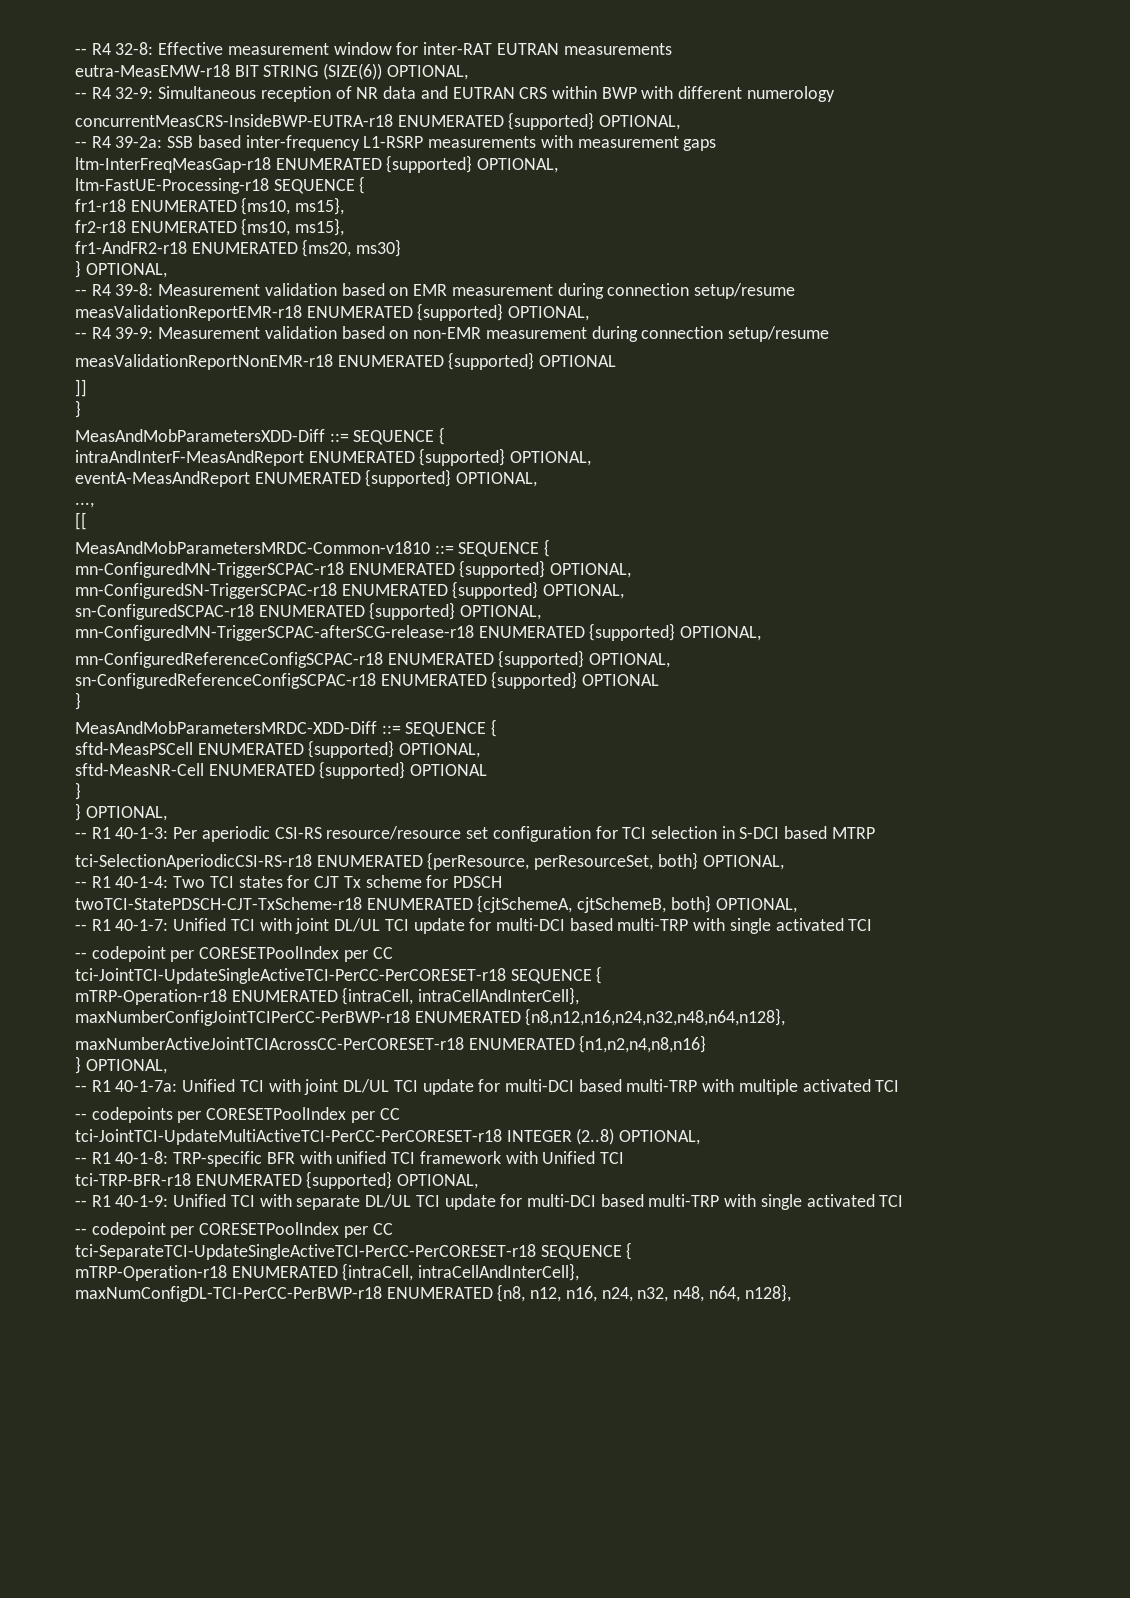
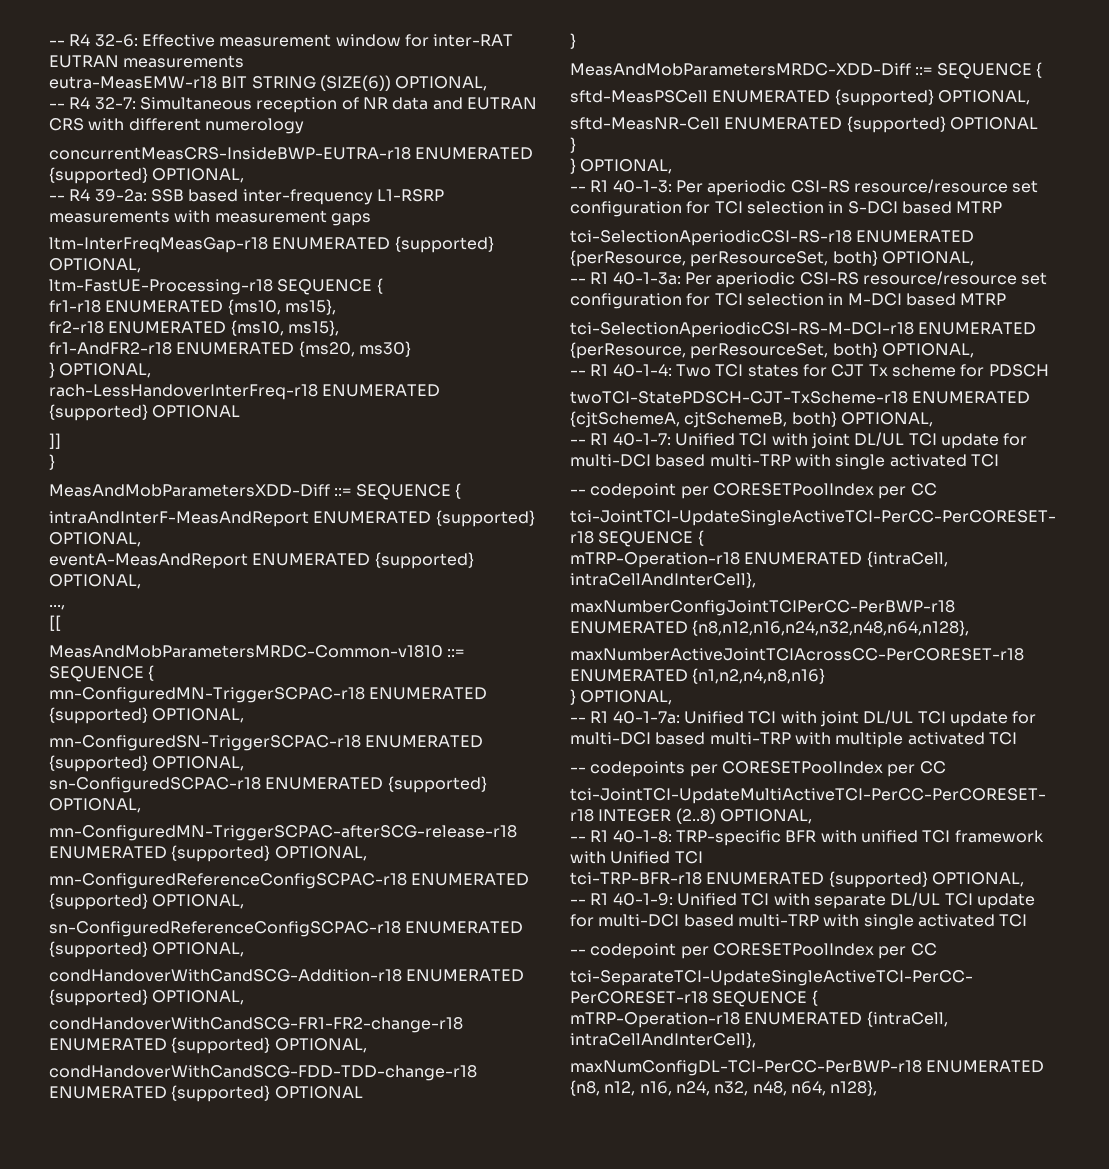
- -- R4 32-8: Effective measurement window for inter-RAT EUTRAN measurements
+ -- R4 32-6: Effective measurement window for inter-RAT EUTRAN measurements
- -- R4 32-9: Simultaneous reception of NR data and EUTRAN CRS within BWP with different numerology
+ -- R4 32-7: Simultaneous reception of NR data and EUTRAN CRS with different numerology
- -- R4 39-8: Measurement validation based on EMR measurement during connection setup/resume
- measValidationReportEMR-r18 ENUMERATED {supported} OPTIONAL,
- -- R4 39-9: Measurement validation based on non-EMR measurement during connection setup/resume
- measValidationReportNonEMR-r18 ENUMERATED {supported} OPTIONAL
+ rach-LessHandoverInterFreq-r18 ENUMERATED {supported} OPTIONAL
- sn-ConfiguredReferenceConfigSCPAC-r18 ENUMERATED {supported} OPTIONAL
+ sn-ConfiguredReferenceConfigSCPAC-r18 ENUMERATED {supported} OPTIONAL,
+ condHandoverWithCandSCG-Addition-r18 ENUMERATED {supported} OPTIONAL,
+ condHandoverWithCandSCG-FR1-FR2-change-r18 ENUMERATED {supported} OPTIONAL,
+ condHandoverWithCandSCG-FDD-TDD-change-r18 ENUMERATED {supported} OPTIONAL
+ -- R1 40-1-3a: Per aperiodic CSI-RS resource/resource set configuration for TCI selection in M-DCI based MTRP
+ tci-SelectionAperiodicCSI-RS-M-DCI-r18 ENUMERATED {perResource, perResourceSet, both} OPTIONAL,

